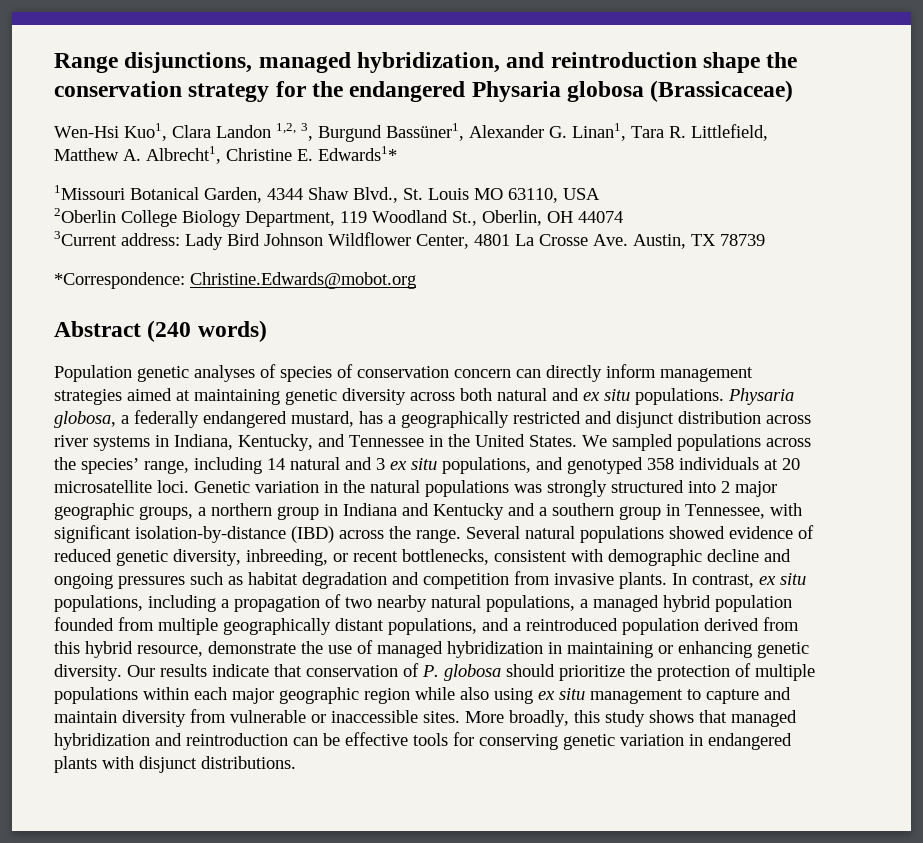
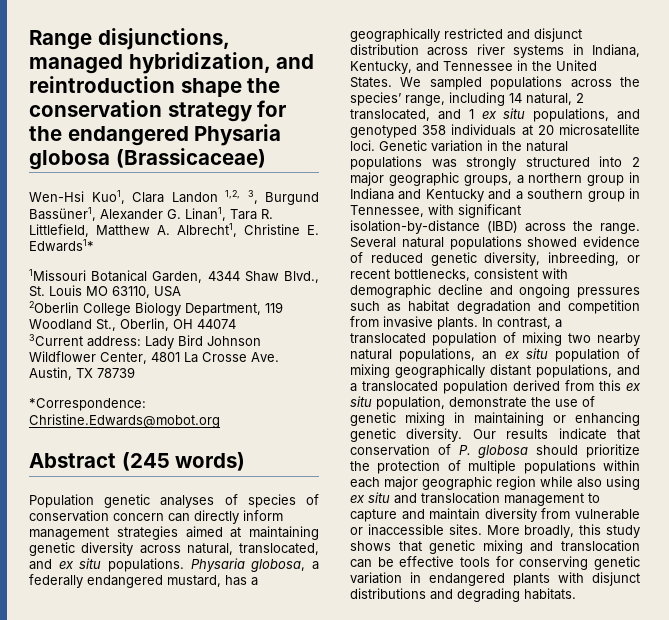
- Abstract (240 words)
+ Abstract (245 words)
- Population genetic analyses of species of conservation concern can directly inform management strategies aimed at maintaining genetic diversity across both natural and ex situ populations.
+ Population genetic analyses of species of conservation concern can directly inform management strategies aimed at maintaining genetic diversity across natural, translocated, and ex situ populations.
- We sampled populations across the species’ range, including 14 natural and 3 ex situ populations, and genotyped 358 individuals at 20 microsatellite loci.
+ We sampled populations across the species’ range, including 14 natural, 2 translocated, and 1 ex situ populations, and genotyped 358 individuals at 20 microsatellite loci.
- In contrast, ex situ populations, including a propagation of two nearby natural populations, a managed hybrid population founded from multiple geographically distant populations, and a reintroduced population derived from this hybrid resource, demonstrate the use of managed hybridization in maintaining or enhancing genetic diversity.
+ In contrast, a translocated population of mixing two nearby natural populations, an ex situ population of mixing geographically distant populations, and a translocated population derived from this ex situ population, demonstrate the use of genetic mixing in maintaining or enhancing genetic diversity.
- Our results indicate that conservation of P. globosa should prioritize the protection of multiple populations within each major geographic region while also using ex situ management to capture and maintain diversity from vulnerable or inaccessible sites.
+ Our results indicate that conservation of P. globosa should prioritize the protection of multiple populations within each major geographic region while also using ex situ and translocation management to capture and maintain diversity from vulnerable or inaccessible sites.
- More broadly, this study shows that managed hybridization and reintroduction can be effective tools for conserving genetic variation in endangered plants with disjunct distributions.
+ More broadly, this study shows that genetic mixing and translocation can be effective tools for conserving genetic variation in endangered plants with disjunct distributions and degrading habitats.

